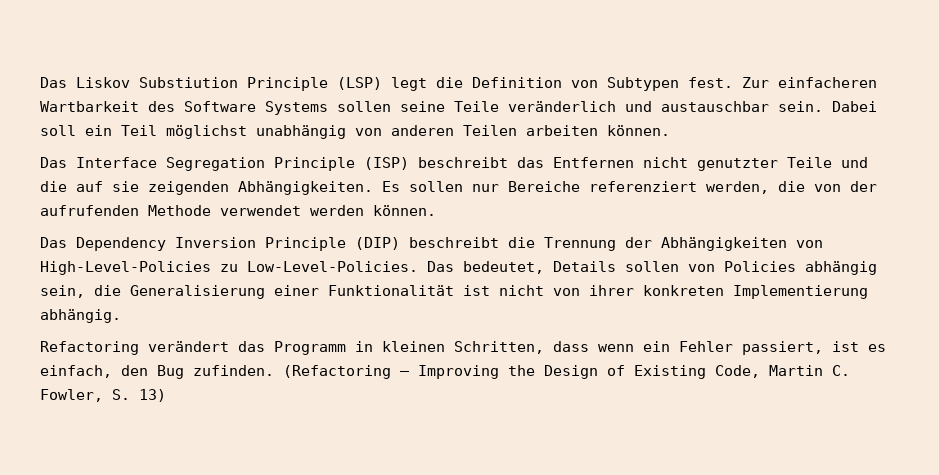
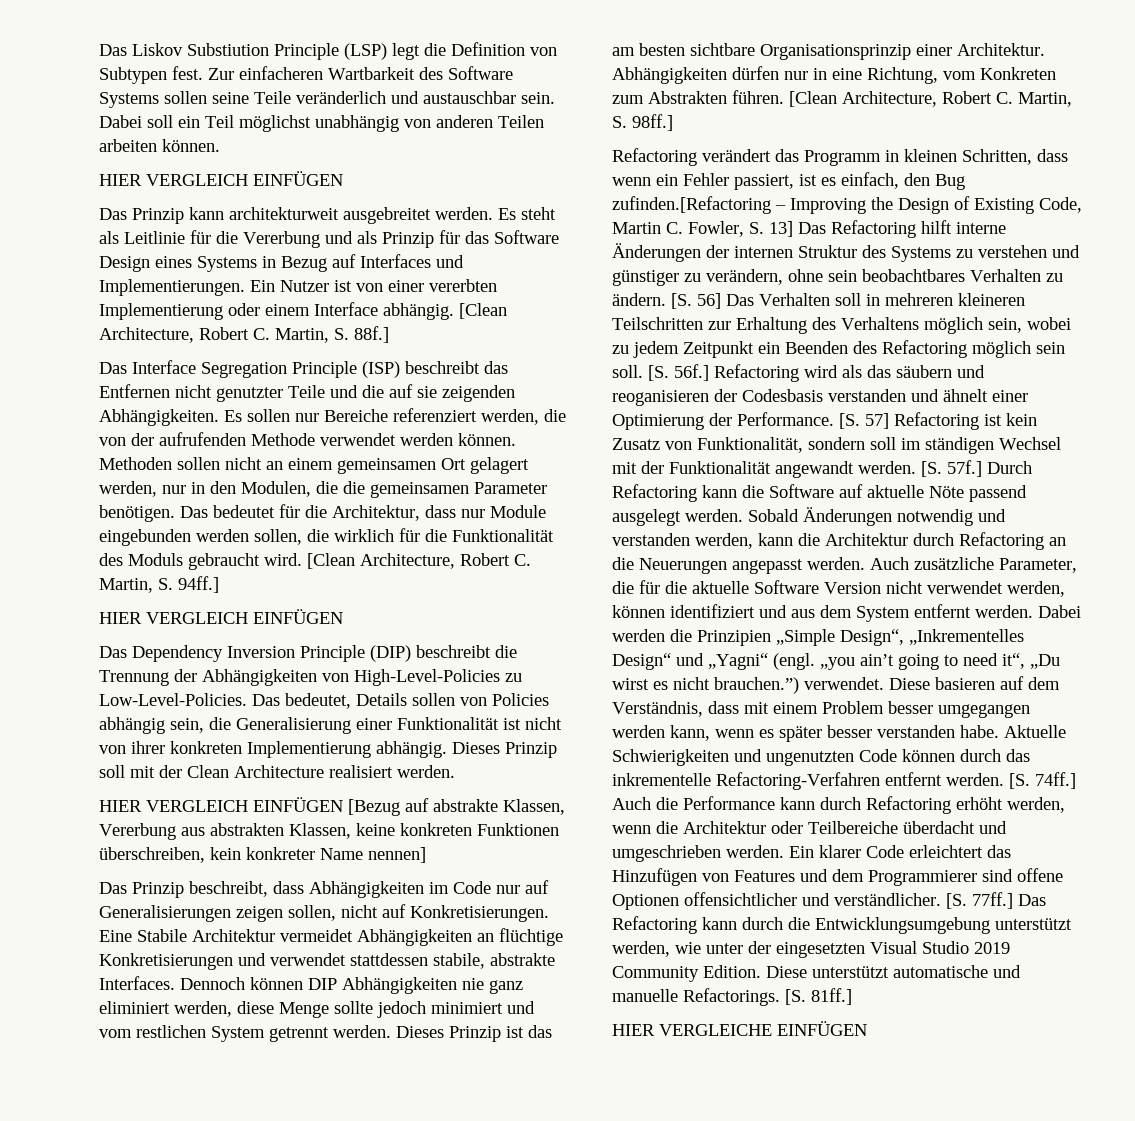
  Dabei soll ein Teil möglichst unabhängig von anderen Teilen arbeiten können.
+ HIER VERGLEICH EINFÜGEN
+ Das Prinzip kann architekturweit ausgebreitet werden. Es steht als Leitlinie für die Vererbung und als Prinzip für das Software Design eines Systems in Bezug auf Interfaces und Implementierungen. Ein Nutzer ist von einer vererbten Implementierung oder einem Interface abhängig. [Clean Architecture, Robert C. Martin, S. 88f.]
+ Methoden sollen nicht an einem gemeinsamen Ort gelagert werden, nur in den Modulen, die die gemeinsamen Parameter benötigen. Das bedeutet für die Architektur, dass nur Module eingebunden werden sollen, die wirklich für die Funktionalität des Moduls gebraucht wird. [Clean Architecture, Robert C. Martin, S. 94ff.]
+ HIER VERGLEICH EINFÜGEN
+ Dieses Prinzip soll mit der Clean Architecture realisiert werden.
+ HIER VERGLEICH EINFÜGEN [Bezug auf abstrakte Klassen, Vererbung aus abstrakten Klassen, keine konkreten Funktionen überschreiben, kein konkreter Name nennen]
+ Das Prinzip beschreibt, dass Abhängigkeiten im Code nur auf Generalisierungen zeigen sollen, nicht auf Konkretisierungen. Eine Stabile Architektur vermeidet Abhängigkeiten an flüchtige Konkretisierungen und verwendet stattdessen stabile, abstrakte Interfaces. Dennoch können DIP Abhängigkeiten nie ganz eliminiert werden, diese Menge sollte jedoch minimiert und vom restlichen System getrennt werden. Dieses Prinzip ist das am besten sichtbare Organisationsprinzip einer Architektur. Abhängigkeiten dürfen nur in eine Richtung, vom Konkreten zum Abstrakten führen. [Clean Architecture, Robert C. Martin, S. 98ff.]
- Refactoring verändert das Programm in kleinen Schritten, dass wenn ein Fehler passiert, ist es einfach, den Bug zufinden. (Refactoring – Improving the Design of Existing Code, Martin C. Fowler, S. 13)
+ Refactoring verändert das Programm in kleinen Schritten, dass wenn ein Fehler passiert, ist es einfach, den Bug zufinden.[Refactoring – Improving the Design of Existing Code, Martin C. Fowler, S. 13] Das Refactoring hilft interne Änderungen der internen Struktur des Systems zu verstehen und günstiger zu verändern, ohne sein beobachtbares Verhalten zu ändern. [S. 56] Das Verhalten soll in mehreren kleineren Teilschritten zur Erhaltung des Verhaltens möglich sein, wobei zu jedem Zeitpunkt ein Beenden des Refactoring möglich sein soll. [S. 56f.] Refactoring wird als das säubern und reoganisieren der Codesbasis verstanden und ähnelt einer Optimierung der Performance. [S. 57] Refactoring ist kein Zusatz von Funktionalität, sondern soll im ständigen Wechsel mit der Funktionalität angewandt werden. [S. 57f.] Durch Refactoring kann die Software auf aktuelle Nöte passend ausgelegt werden. Sobald Änderungen notwendig und verstanden werden, kann die Architektur durch Refactoring an die Neuerungen angepasst werden. Auch zusätzliche Parameter, die für die aktuelle Software Version nicht verwendet werden, können identifiziert und aus dem System entfernt werden. Dabei werden die Prinzipien „Simple Design“, „Inkrementelles Design“ und „Yagni“ (engl. „you ain’t going to need it“, „Du wirst es nicht brauchen.”) verwendet. Diese basieren auf dem Verständnis, dass mit einem Problem besser umgegangen werden kann, wenn es später besser verstanden habe. Aktuelle Schwierigkeiten und ungenutzten Code können durch das inkrementelle Refactoring-Verfahren entfernt werden. [S. 74ff.] Auch die Performance kann durch Refactoring erhöht werden, wenn die Architektur oder Teilbereiche überdacht und umgeschrieben werden. Ein klarer Code erleichtert das Hinzufügen von Features und dem Programmierer sind offene Optionen offensichtlicher und verständlicher. [S. 77ff.] Das Refactoring kann durch die Entwicklungsumgebung unterstützt werden, wie unter der eingesetzten Visual Studio 2019 Community Edition. Diese unterstützt automatische und manuelle Refactorings. [S. 81ff.]
+ HIER VERGLEICHE EINFÜGEN

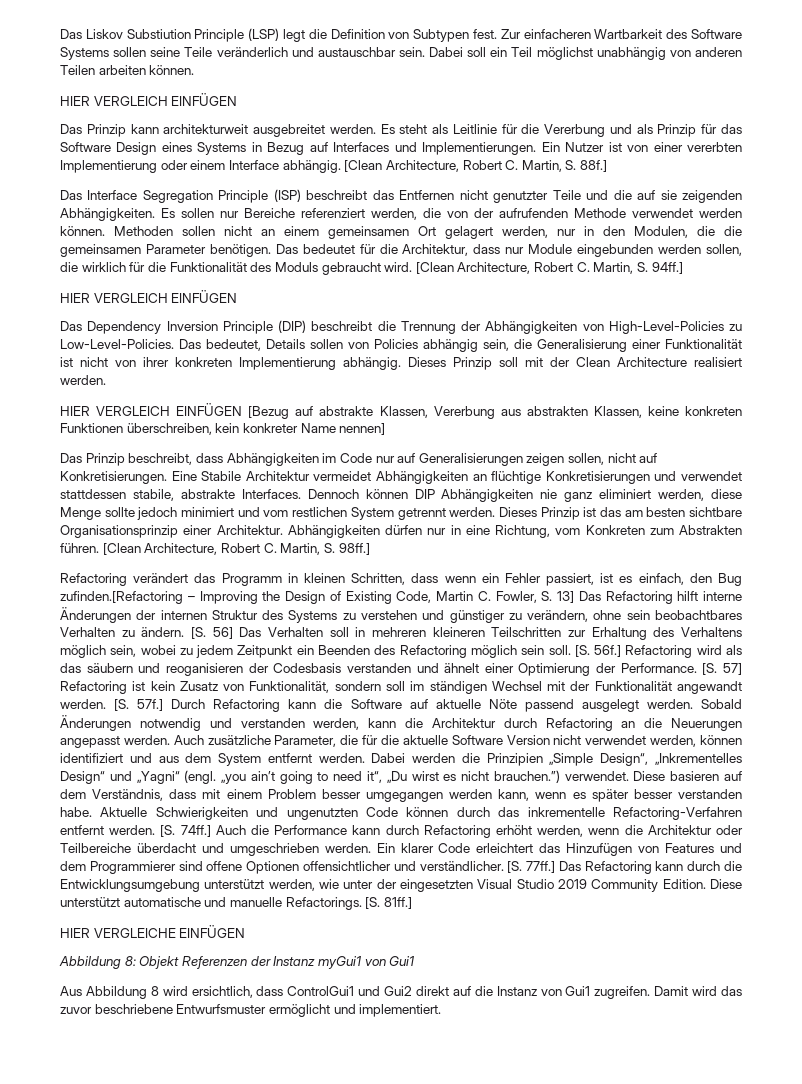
+ Abbildung 8: Objekt Referenzen der Instanz myGui1 von Gui1
+ Aus Abbildung 8 wird ersichtlich, dass ControlGui1 und Gui2 direkt auf die Instanz von Gui1 zugreifen. Damit wird das zuvor beschriebene Entwurfsmuster ermöglicht und implementiert.

